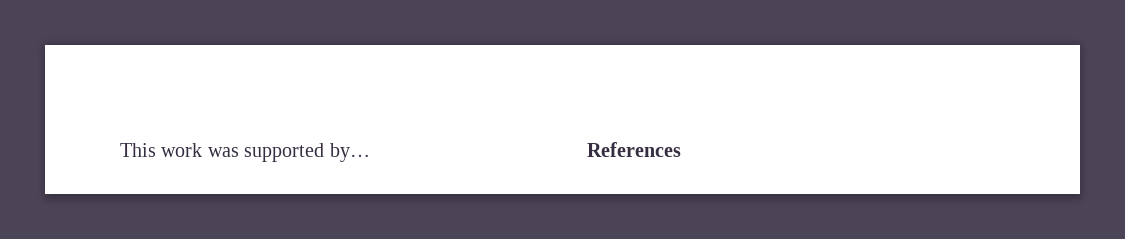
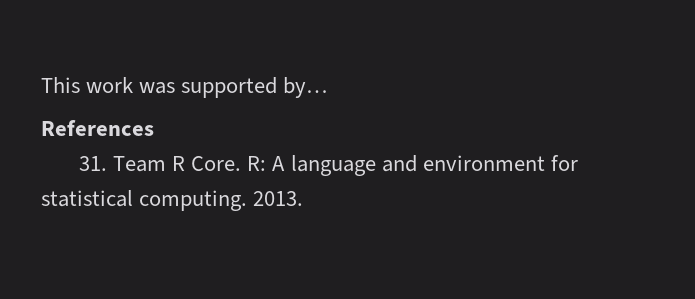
+ 31. Team R Core. R: A language and environment for statistical computing. 2013.

